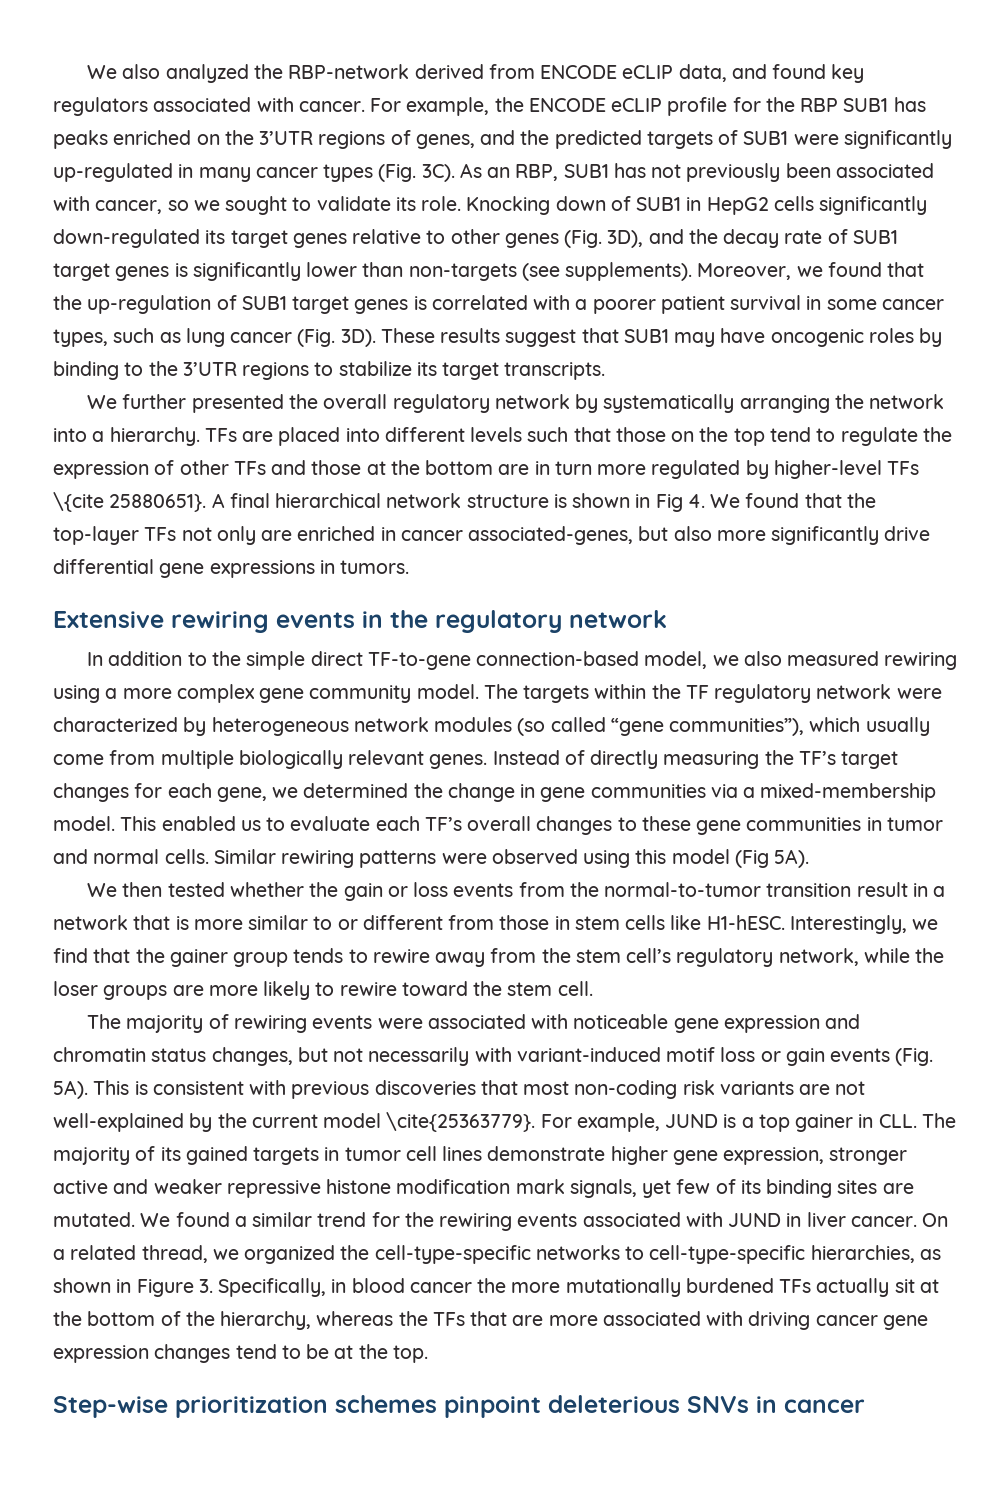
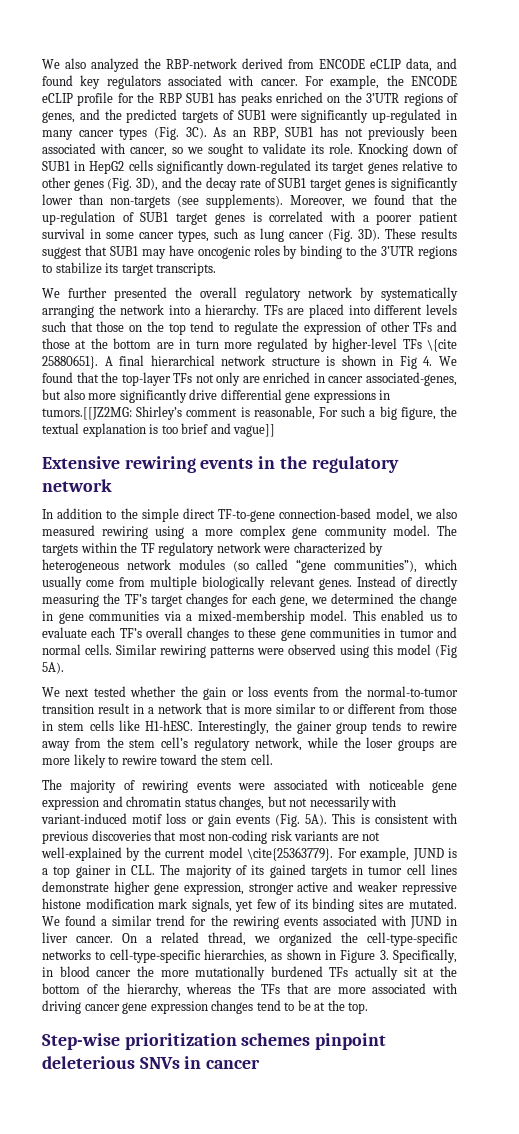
- A final hierarchical network structure is shown in Fig 4. We found that the top-layer TFs not only are enriched in cancer associated-genes, but also more significantly drive differential gene expressions in tumors.
+ A final hierarchical network structure is shown in Fig 4. We found that the top-layer TFs not only are enriched in cancer associated-genes, but also more significantly drive differential gene expressions in tumors.[[JZ2MG: Shirley’s comment is reasonable, For such a big figure, the textual explanation is too brief and vague]]
- We then tested whether the gain or loss events from the normal-to-tumor transition result in a network that is more similar to or different from those in stem cells like H1-hESC.
+ We next tested whether the gain or loss events from the normal-to-tumor transition result in a network that is more similar to or different from those in stem cells like H1-hESC.
- Interestingly, we find that the gainer group tends to rewire away from the stem cell’s regulatory network, while the loser groups are more likely to rewire toward the stem cell.
+ Interestingly, the gainer group tends to rewire away from the stem cell’s regulatory network, while the loser groups are more likely to rewire toward the stem cell.

